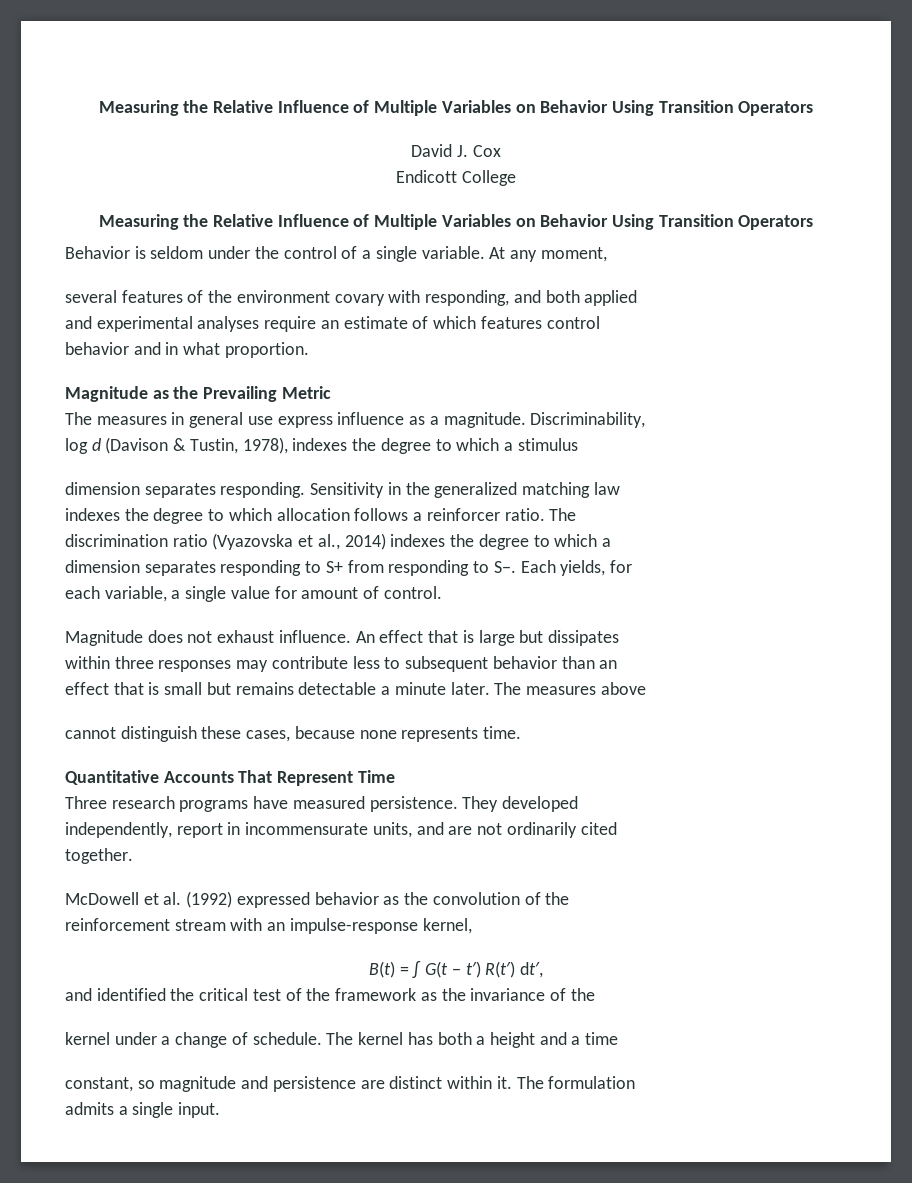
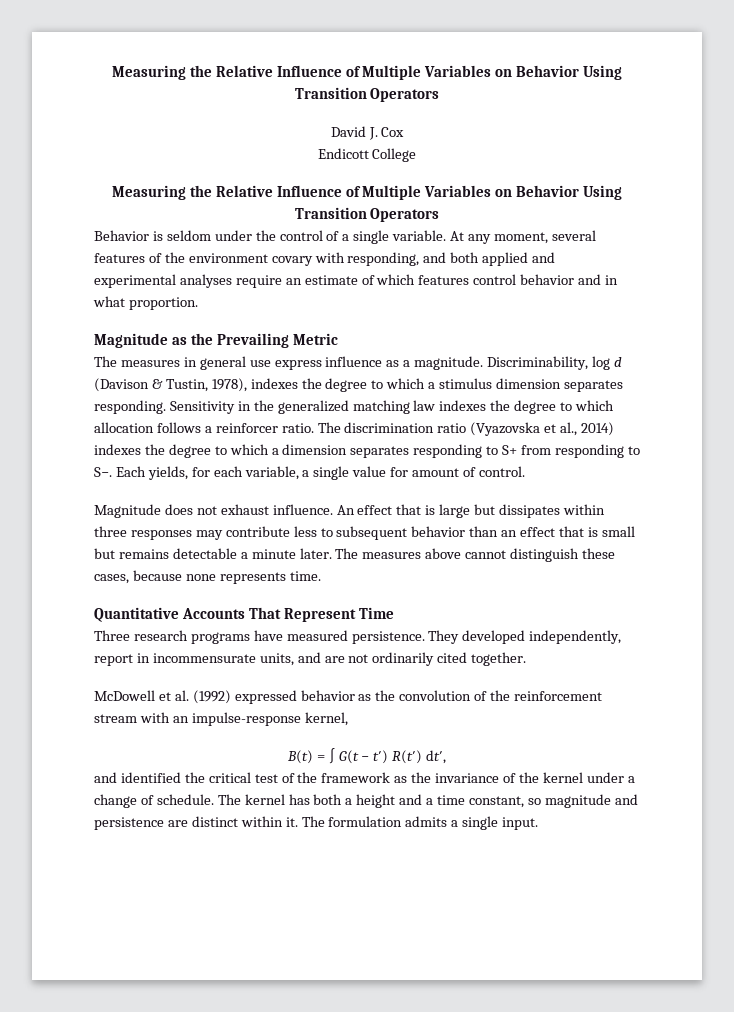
- At any moment,
- several features of the environment covary with responding, and both applied
- and experimental analyses require an estimate of which features control
- behavior and in what proportion.
+ At any moment, several features of the environment covary with responding, and both applied and experimental analyses require an estimate of which features control behavior and in what proportion.
- Discriminability,
- log d (Davison & Tustin, 1978), indexes the degree to which a stimulus
- dimension separates responding.
+ Discriminability, log d (Davison & Tustin, 1978), indexes the degree to which a stimulus dimension separates responding.
- Sensitivity in the generalized matching law
- indexes the degree to which allocation follows a reinforcer ratio. The
- discrimination ratio (Vyazovska et al., 2014) indexes the degree to which a
- dimension separates responding to S+ from responding to S−. Each yields, for
- each variable, a single value for amount of control.
+ Sensitivity in the generalized matching law indexes the degree to which allocation follows a reinforcer ratio. The discrimination ratio (Vyazovska et al., 2014) indexes the degree to which a dimension separates responding to S+ from responding to S−. Each yields, for each variable, a single value for amount of control.
- An effect that is large but dissipates
- within three responses may contribute less to subsequent behavior than an
- effect that is small but remains detectable a minute later.
+ An effect that is large but dissipates within three responses may contribute less to subsequent behavior than an effect that is small but remains detectable a minute later.
- The measures above
- cannot distinguish these cases, because none represents time.
+ The measures above cannot distinguish these cases, because none represents time.
- They developed
- independently, report in incommensurate units, and are not ordinarily cited
- together.
+ They developed independently, report in incommensurate units, and are not ordinarily cited together.
- McDowell et al. (1992) expressed behavior as the convolution of the
- reinforcement stream with an impulse-response kernel,
+ McDowell et al. (1992) expressed behavior as the convolution of the reinforcement stream with an impulse-response kernel,
- and identified the critical test of the framework as the invariance of the
- kernel under a change of schedule.
+ and identified the critical test of the framework as the invariance of the kernel under a change of schedule.
- The kernel has both a height and a time
- constant, so magnitude and persistence are distinct within it.
+ The kernel has both a height and a time constant, so magnitude and persistence are distinct within it.
- The formulation
- admits a single input.
+ The formulation admits a single input.

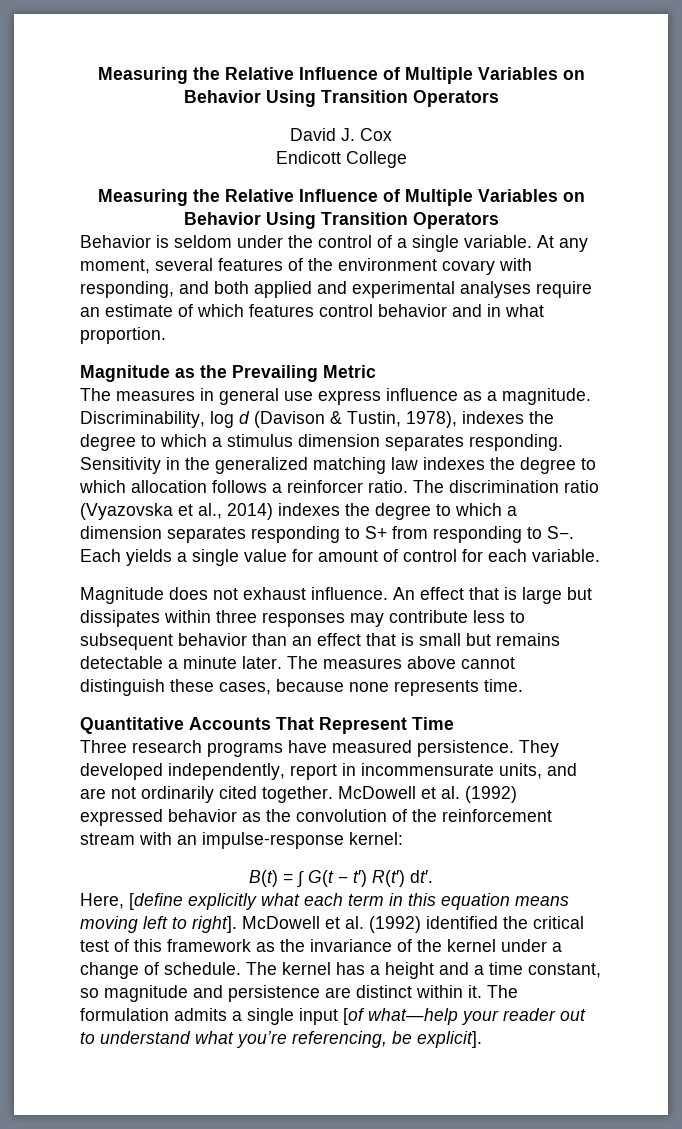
- The discrimination ratio (Vyazovska et al., 2014) indexes the degree to which a dimension separates responding to S+ from responding to S−. Each yields, for each variable, a single value for amount of control.
+ The discrimination ratio (Vyazovska et al., 2014) indexes the degree to which a dimension separates responding to S+ from responding to S−. Each yields a single value for amount of control for each variable.
- They developed independently, report in incommensurate units, and are not ordinarily cited together.
- McDowell et al. (1992) expressed behavior as the convolution of the reinforcement stream with an impulse-response kernel,
+ They developed independently, report in incommensurate units, and are not ordinarily cited together. McDowell et al. (1992) expressed behavior as the convolution of the reinforcement stream with an impulse-response kernel:
- B(t) = ∫ G(t − t′) R(t′) dt′,
- and identified the critical test of the framework as the invariance of the kernel under a change of schedule.
+ B(t) = ∫ G(t − t′) R(t′) dt′.
+ Here, [define explicitly what each term in this equation means moving left to right]. McDowell et al. (1992) identified the critical test of this framework as the invariance of the kernel under a change of schedule.
- The kernel has both a height and a time constant, so magnitude and persistence are distinct within it.
+ The kernel has a height and a time constant, so magnitude and persistence are distinct within it.
- The formulation admits a single input.
+ The formulation admits a single input [of what—help your reader out to understand what you’re referencing, be explicit].

